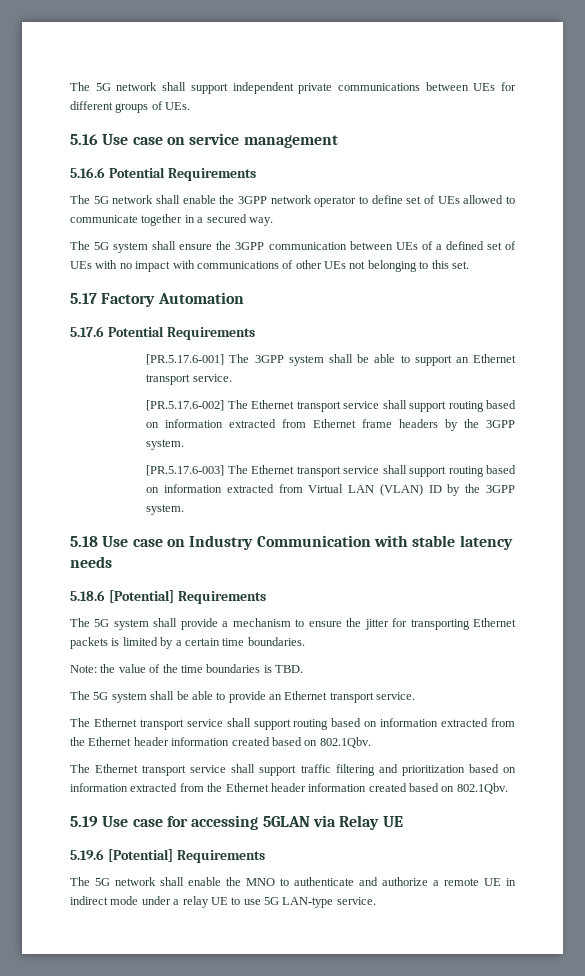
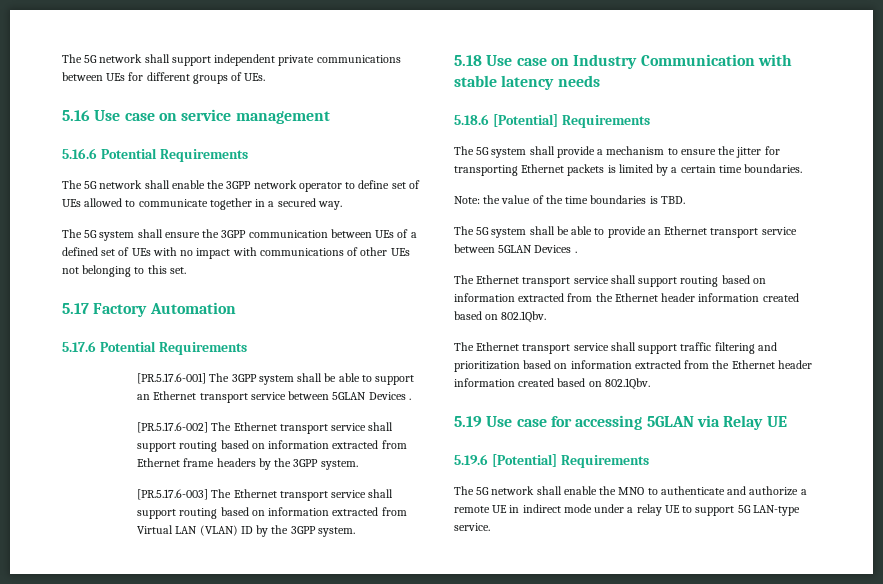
- [PR.5.17.6-001] The 3GPP system shall be able to support an Ethernet transport service.
+ [PR.5.17.6-001] The 3GPP system shall be able to support an Ethernet transport service between 5GLAN Devices .
- The 5G system shall be able to provide an Ethernet transport service.
+ The 5G system shall be able to provide an Ethernet transport service between 5GLAN Devices .
- The 5G network shall enable the MNO to authenticate and authorize a remote UE in indirect mode under a relay UE to use 5G LAN-type service.
+ The 5G network shall enable the MNO to authenticate and authorize a remote UE in indirect mode under a relay UE to support 5G LAN-type service.

